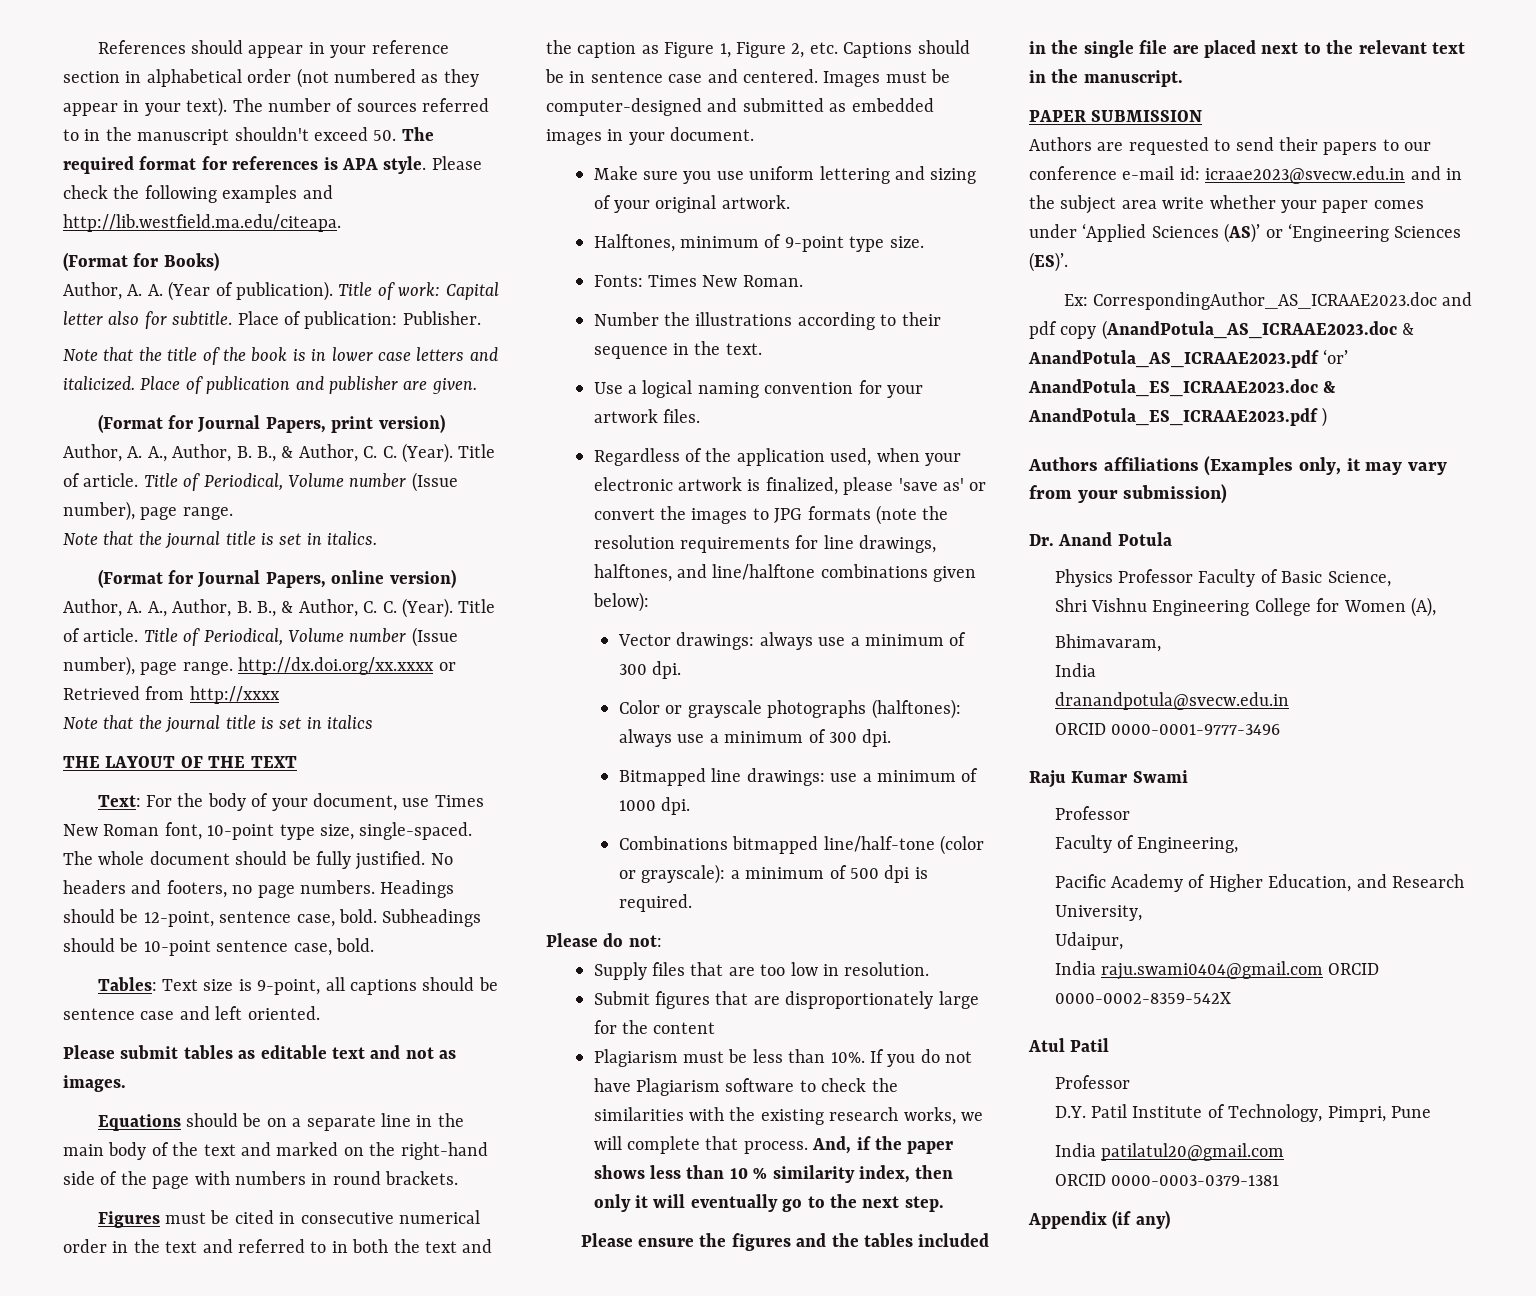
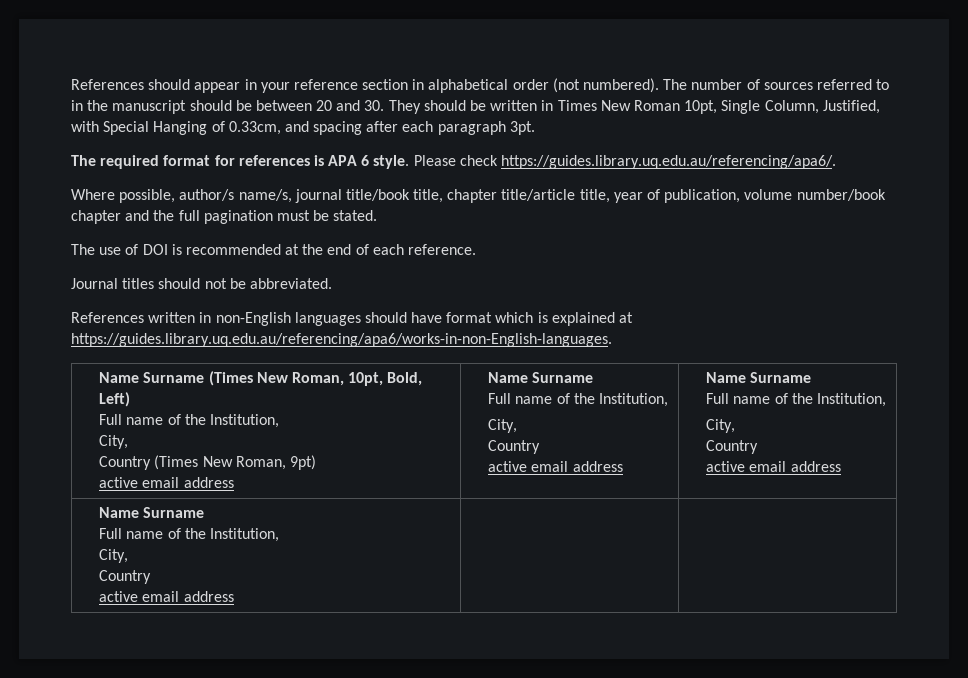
- References should appear in your reference section in alphabetical order (not numbered as they appear in your text).
+ References should appear in your reference section in alphabetical order (not numbered).
- The number of sources referred to in the manuscript shouldn't exceed 50. The required format for references is APA style.
+ The number of sources referred to in the manuscript should be between 20 and 30. They should be written in Times New Roman 10pt, Single Column, Justified, with Special Hanging of 0.33cm, and spacing after each paragraph 3pt.
+ The required format for references is APA 6 style.
- Please check the following examples and http://lib.westfield.ma.edu/citeapa.
- (Format for Books)
- Author, A. A. (Year of publication). Title of work: Capital letter also for subtitle. Place of publication: Publisher.
- Note that the title of the book is in lower case letters and italicized. Place of publication and publisher are given.
- (Format for Journal Papers, print version) Author, A. A., Author, B. B., & Author, C. C. (Year). Title of article. Title of Periodical, Volume number (Issue number), page range.
- Note that the journal title is set in italics.
- (Format for Journal Papers, online version) Author, A. A., Author, B. B., & Author, C. C. (Year). Title of article. Title of Periodical, Volume number (Issue number), page range. http://dx.doi.org/xx.xxxx or Retrieved from http://xxxx
- Note that the journal title is set in italics
- THE LAYOUT OF THE TEXT
- Text: For the body of your document, use Times New Roman font, 10-point type size, single-spaced. The whole document should be fully justified. No headers and footers, no page numbers. Headings should be 12-point, sentence case, bold. Subheadings should be 10-point sentence case, bold.
- Tables: Text size is 9-point, all captions should be sentence case and left oriented.
- Please submit tables as editable text and not as images.
- Equations should be on a separate line in the main body of the text and marked on the right-hand side of the page with numbers in round brackets.
- Figures must be cited in consecutive numerical order in the text and referred to in both the text and the caption as Figure 1, Figure 2, etc. Captions should be in sentence case and centered. Images must be computer-designed and submitted as embedded images in your document.
- Make sure you use uniform lettering and sizing of your original artwork.
- Halftones, minimum of 9-point type size.
- Fonts: Times New Roman.
- Number the illustrations according to their sequence in the text.
- Use a logical naming convention for your artwork files.
- Regardless of the application used, when your electronic artwork is finalized, please 'save as' or convert the images to JPG formats (note the resolution requirements for line drawings, halftones, and line/halftone combinations given below):
- Vector drawings: always use a minimum of 300 dpi.
- Color or grayscale photographs (halftones): always use a minimum of 300 dpi.
- Bitmapped line drawings: use a minimum of 1000 dpi.
- Combinations bitmapped line/half-tone (color or grayscale): a minimum of 500 dpi is required.
- Please do not:
- Supply files that are too low in resolution.
- Submit figures that are disproportionately large for the content
- Plagiarism must be less than 10%. If you do not have Plagiarism software to check the similarities with the existing research works, we will complete that process. And, if the paper shows less than 10 % similarity index, then only it will eventually go to the next step.
- Please ensure the figures and the tables included in the single file are placed next to the relevant text in the manuscript.
- PAPER SUBMISSION
- Authors are requested to send their papers to our conference e-mail id: icraae2023@svecw.edu.in and in the subject area write whether your paper comes under ‘Applied Sciences (AS)’ or ‘Engineering Sciences (ES)’.
- Ex: CorrespondingAuthor_AS_ICRAAE2023.doc and pdf copy (AnandPotula_AS_ICRAAE2023.doc & AnandPotula_AS_ICRAAE2023.pdf ‘or’ AnandPotula_ES_ICRAAE2023.doc & AnandPotula_ES_ICRAAE2023.pdf )
- Authors affiliations (Examples only, it may vary from your submission)
- Dr. Anand Potula
- Physics Professor Faculty of Basic Science,
- Shri Vishnu Engineering College for Women (A),
- Bhimavaram,
- India
- dranandpotula@svecw.edu.in
- ORCID 0000-0001-9777-3496
- Raju Kumar Swami
- Professor
- Faculty of Engineering,
- Pacific Academy of Higher Education, and Research University,
- Udaipur,
- India raju.swami0404@gmail.com ORCID 0000-0002-8359-542X
- Atul Patil
- Professor
- D.Y. Patil Institute of Technology, Pimpri, Pune
- India patilatul20@gmail.com
- ORCID 0000-0003-0379-1381
- Appendix (if any)
+ Please check https://guides.library.uq.edu.au/referencing/apa6/.
+ Where possible, author/s name/s, journal title/book title, chapter title/article title, year of publication, volume number/book chapter and the full pagination must be stated.
+ The use of DOI is recommended at the end of each reference.
+ Journal titles should not be abbreviated.
+ References written in non-English languages should have format which is explained at https://guides.library.uq.edu.au/referencing/apa6/works-in-non-English-languages.
+ Name Surname (Times New Roman, 10pt, Bold, Left)
+ Full name of the Institution,
+ City,
+ Country (Times New Roman, 9pt)
+ active email address | Name Surname
+ Full name of the Institution,
+ City,
+ Country
+ active email address | Name Surname
+ Full name of the Institution,
+ City,
+ Country
+ active email address
+ Name Surname
+ Full name of the Institution,
+ City,
+ Country
+ active email address | |

